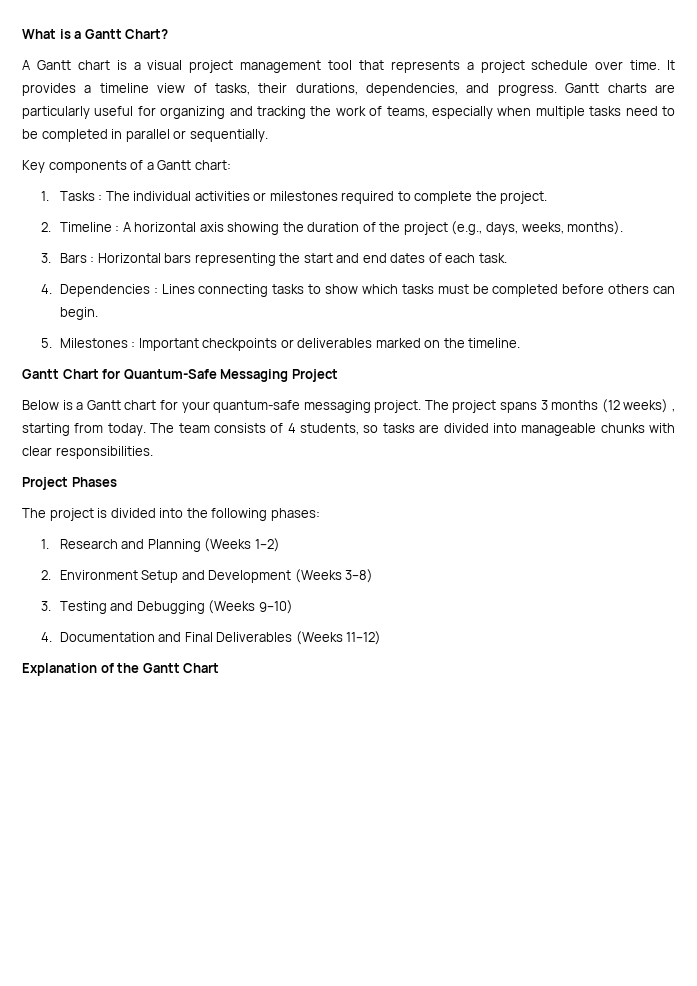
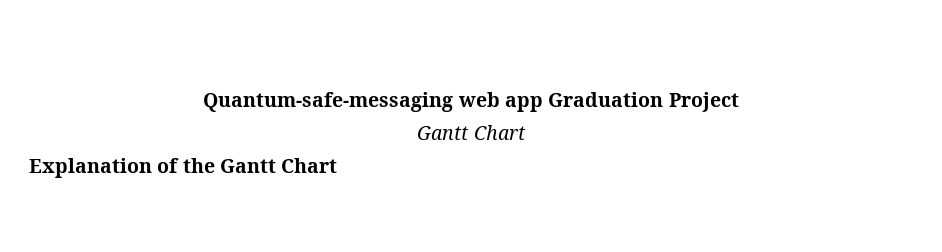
- What is a Gantt Chart?
- A Gantt chart is a visual project management tool that represents a project schedule over time. It provides a timeline view of tasks, their durations, dependencies, and progress. Gantt charts are particularly useful for organizing and tracking the work of teams, especially when multiple tasks need to be completed in parallel or sequentially.
- Key components of a Gantt chart:
- 1. Tasks : The individual activities or milestones required to complete the project.
- 2. Timeline : A horizontal axis showing the duration of the project (e.g., days, weeks, months).
- 3. Bars : Horizontal bars representing the start and end dates of each task.
- 4. Dependencies : Lines connecting tasks to show which tasks must be completed before others can begin.
- 5. Milestones : Important checkpoints or deliverables marked on the timeline.
- Gantt Chart for Quantum-Safe Messaging Project
- Below is a Gantt chart for your quantum-safe messaging project. The project spans 3 months (12 weeks) , starting from today. The team consists of 4 students, so tasks are divided into manageable chunks with clear responsibilities.
- Project Phases
- The project is divided into the following phases:
- 1. Research and Planning (Weeks 1–2)
- 2. Environment Setup and Development (Weeks 3–8)
- 3. Testing and Debugging (Weeks 9–10)
- 4. Documentation and Final Deliverables (Weeks 11–12)
+ Quantum-safe-messaging web app Graduation Project
+ Gantt Chart

